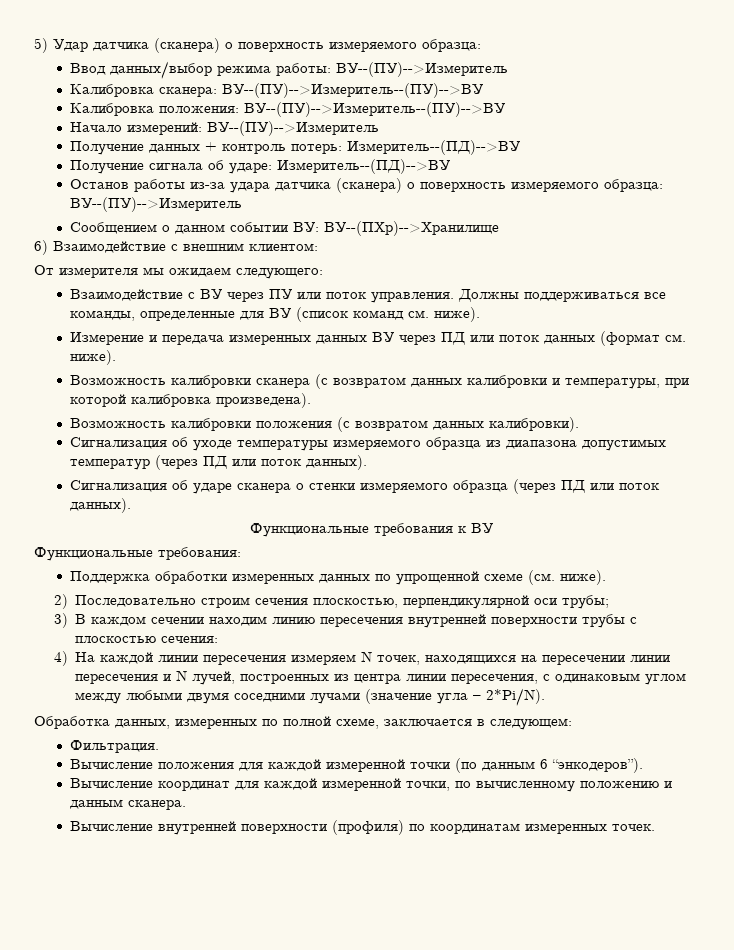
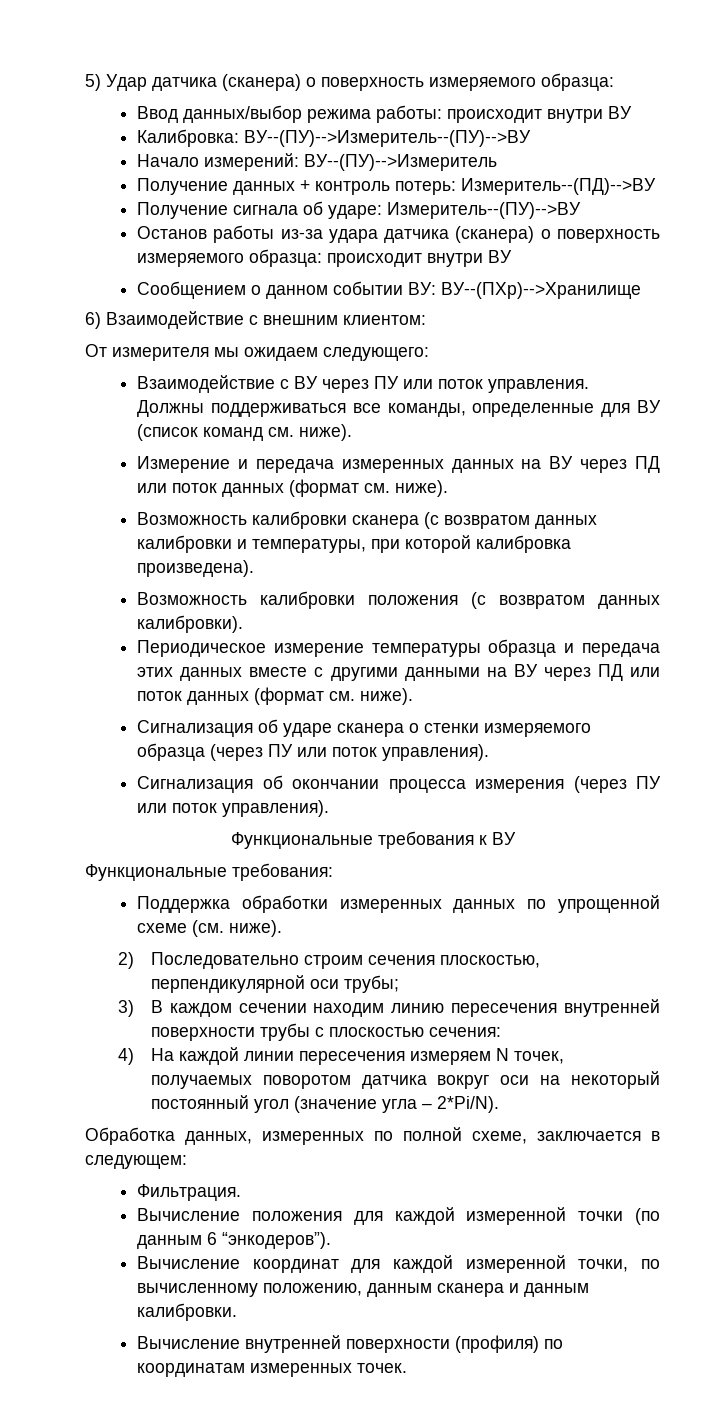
- Ввод данных/выбор режима работы: ВУ--(ПУ)-->Измеритель
- Калибровка сканера: ВУ--(ПУ)-->Измеритель--(ПУ)-->ВУ
- Калибровка положения: ВУ--(ПУ)-->Измеритель--(ПУ)-->ВУ
+ Ввод данных/выбор режима работы: происходит внутри ВУ
+ Калибровка: ВУ--(ПУ)-->Измеритель--(ПУ)-->ВУ
- Получение сигнала об ударе: Измеритель--(ПД)-->ВУ
+ Получение сигнала об ударе: Измеритель--(ПУ)-->ВУ
- Останов работы из-за удара датчика (сканера) о поверхность измеряемого образца: ВУ--(ПУ)-->Измеритель
+ Останов работы из-за удара датчика (сканера) о поверхность измеряемого образца: происходит внутри ВУ
- Измерение и передача измеренных данных ВУ через ПД или поток данных (формат см. ниже).
+ Измерение и передача измеренных данных на ВУ через ПД или поток данных (формат см. ниже).
- Сигнализация об уходе температуры измеряемого образца из диапазона допустимых температур (через ПД или поток данных).
+ Периодическое измерение температуры образца и передача этих данных вместе с другими данными на ВУ через ПД или поток данных (формат см. ниже).
- Сигнализация об ударе сканера о стенки измеряемого образца (через ПД или поток данных).
+ Сигнализация об ударе сканера о стенки измеряемого образца (через ПУ или поток управления).
+ Сигнализация об окончании процесса измерения (через ПУ или поток управления).
- 4) На каждой линии пересечения измеряем N точек, находящихся на пересечении линии пересечения и N лучей, построенных из центра линии пересечения, с одинаковым углом между любыми двумя соседними лучами (значение угла – 2*Pi/N).
+ 4) На каждой линии пересечения измеряем N точек, получаемых поворотом датчика вокруг оси на некоторый постоянный угол (значение угла – 2*Pi/N).
- Вычисление координат для каждой измеренной точки, по вычисленному положению и данным сканера.
+ Вычисление координат для каждой измеренной точки, по вычисленному положению, данным сканера и данным калибровки.

